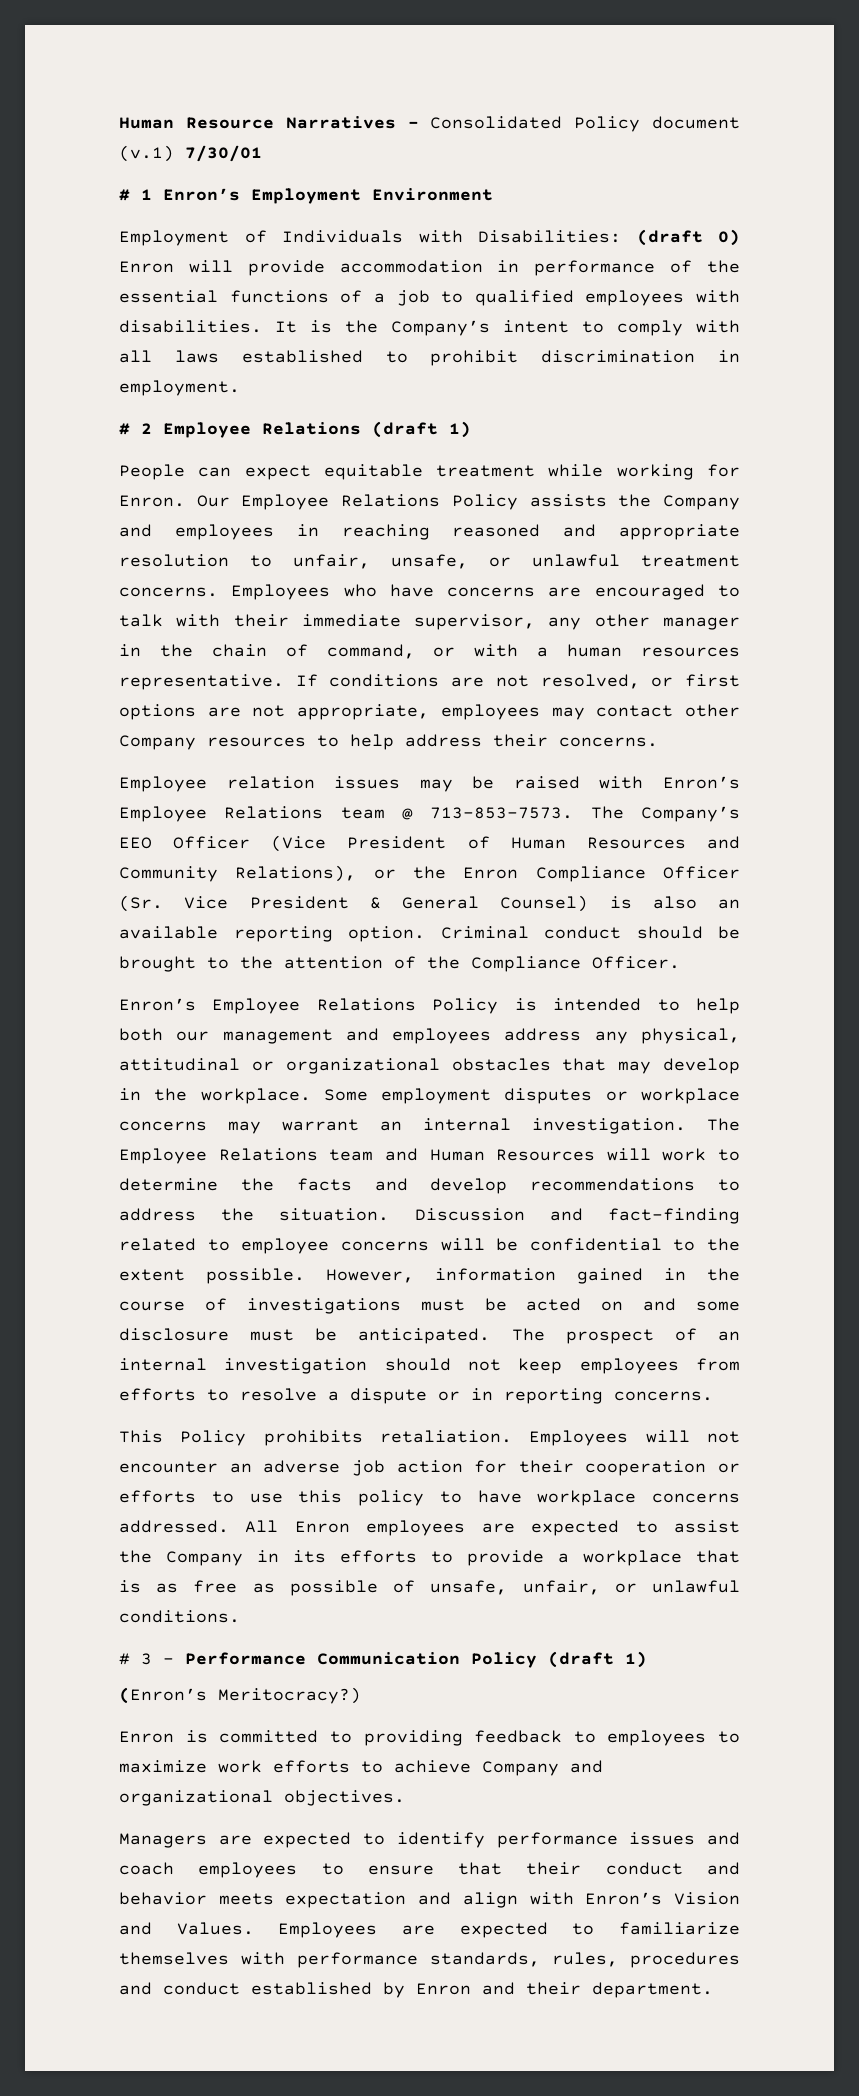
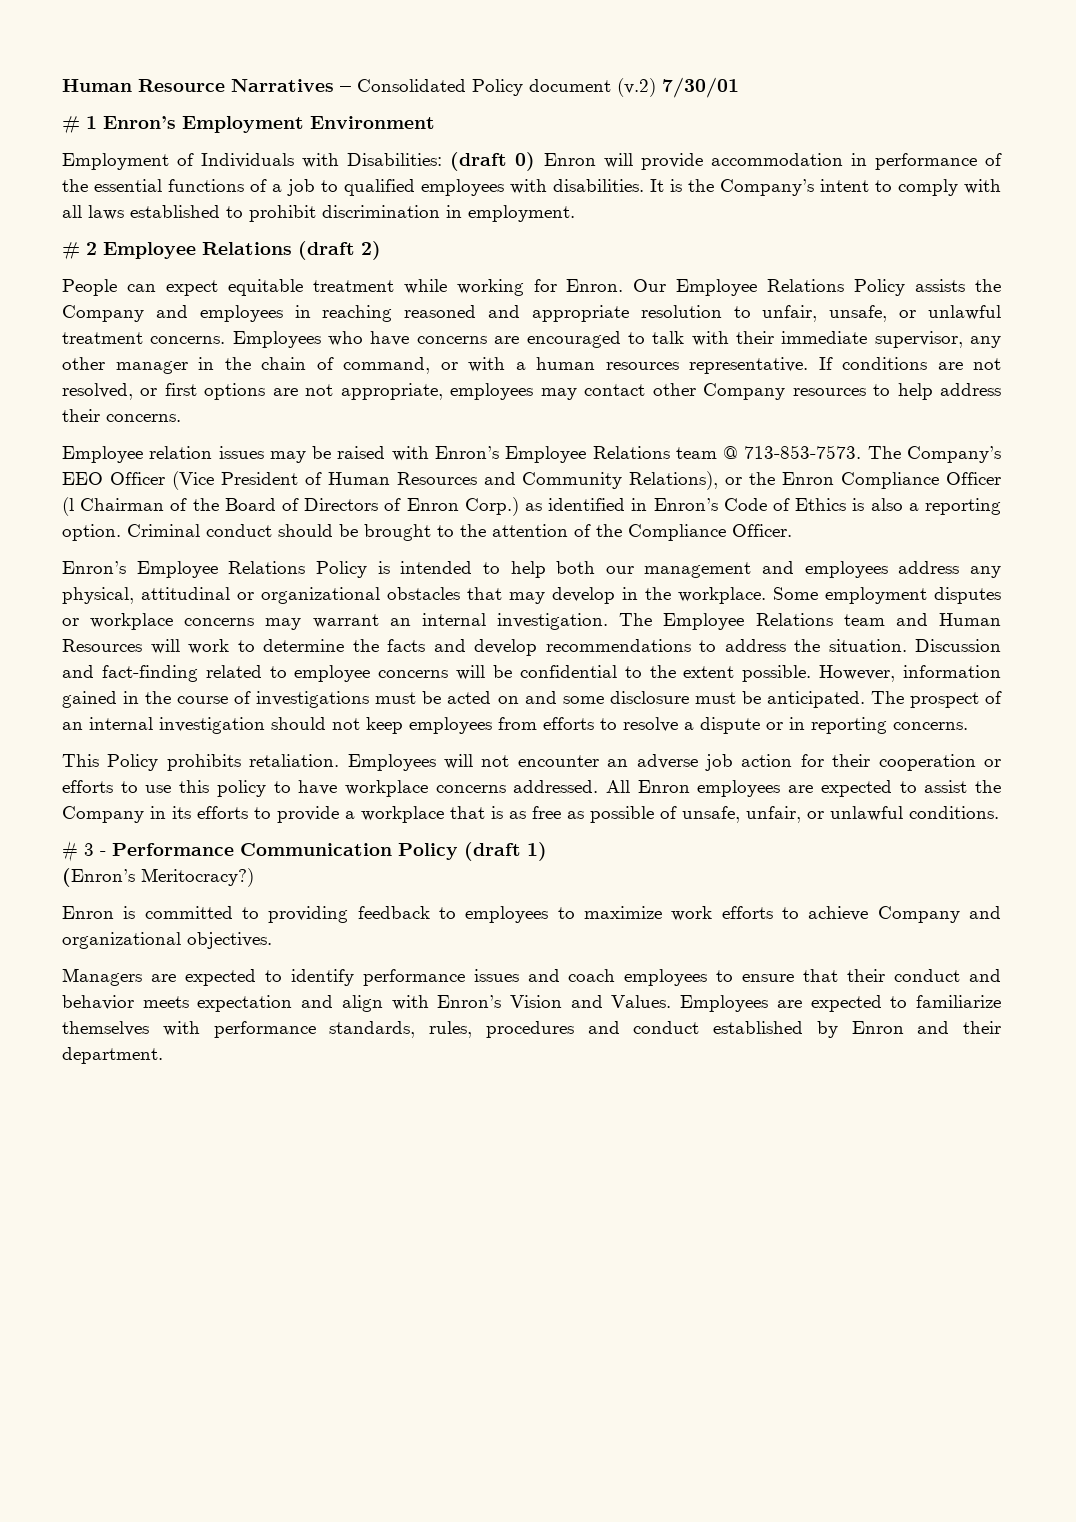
- Human Resource Narratives – Consolidated Policy document (v.1) 7/30/01
+ Human Resource Narratives – Consolidated Policy document (v.2) 7/30/01
- # 2 Employee Relations (draft 1)
+ # 2 Employee Relations (draft 2)
- The Company’s EEO Officer (Vice President of Human Resources and Community Relations), or the Enron Compliance Officer (Sr. Vice President & General Counsel) is also an available reporting option.
+ The Company’s EEO Officer (Vice President of Human Resources and Community Relations), or the Enron Compliance Officer (l Chairman of the Board of Directors of Enron Corp.) as identified in Enron’s Code of Ethics is also a reporting option.

